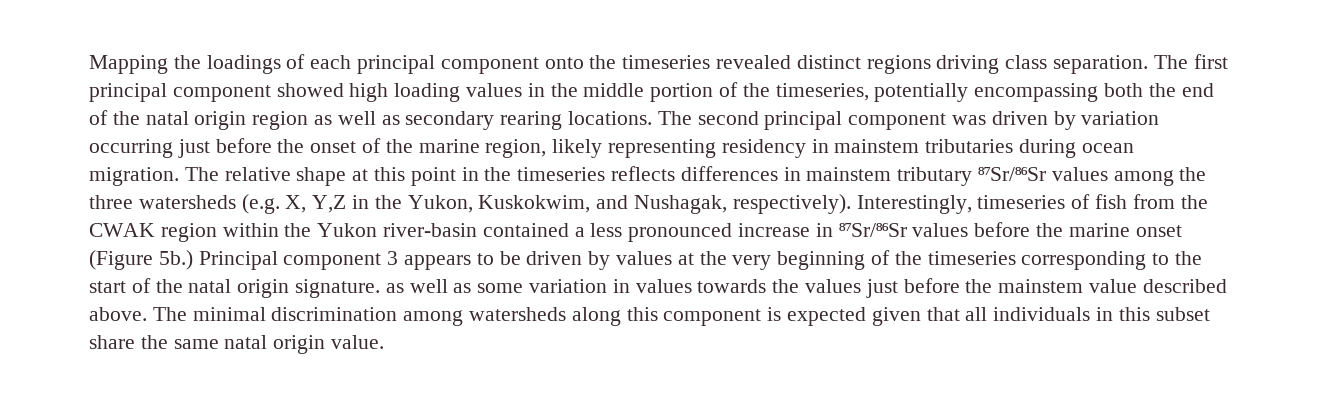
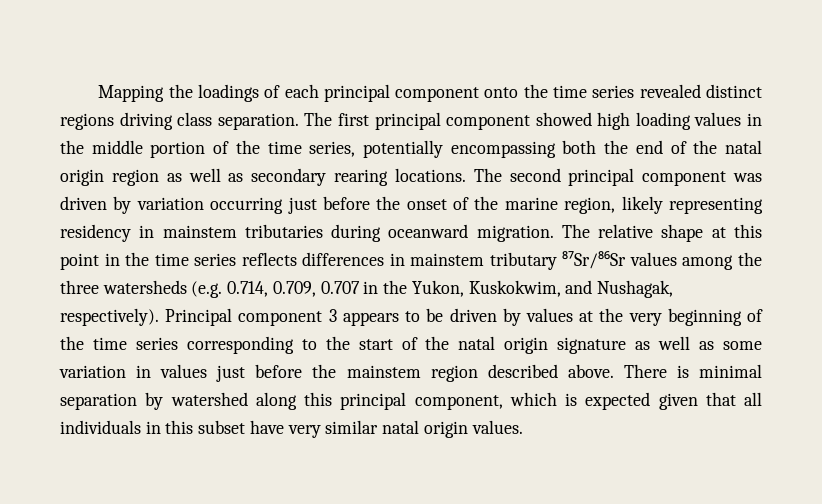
- Mapping the loadings of each principal component onto the timeseries revealed distinct regions driving class separation.
+ Mapping the loadings of each principal component onto the time series revealed distinct regions driving class separation.
- The first principal component showed high loading values in the middle portion of the timeseries, potentially encompassing both the end of the natal origin region as well as secondary rearing locations.
+ The first principal component showed high loading values in the middle portion of the time series, potentially encompassing both the end of the natal origin region as well as secondary rearing locations.
- The second principal component was driven by variation occurring just before the onset of the marine region, likely representing residency in mainstem tributaries during ocean migration.
+ The second principal component was driven by variation occurring just before the onset of the marine region, likely representing residency in mainstem tributaries during oceanward migration.
- The relative shape at this point in the timeseries reflects differences in mainstem tributary ⁸⁷Sr/⁸⁶Sr values among the three watersheds (e.g. X, Y,Z in the Yukon, Kuskokwim, and Nushagak, respectively).
+ The relative shape at this point in the time series reflects differences in mainstem tributary ⁸⁷Sr/⁸⁶Sr values among the three watersheds (e.g. 0.714, 0.709, 0.707 in the Yukon, Kuskokwim, and Nushagak, respectively).
- Interestingly, timeseries of fish from the CWAK region within the Yukon river-basin contained a less pronounced increase in ⁸⁷Sr/⁸⁶Sr values before the marine onset (Figure 5b.)
- Principal component 3 appears to be driven by values at the very beginning of the timeseries corresponding to the start of the natal origin signature. as well as some variation in values towards the values just before the mainstem value described above.
+ Principal component 3 appears to be driven by values at the very beginning of the time series corresponding to the start of the natal origin signature as well as some variation in values just before the mainstem region described above.
- The minimal discrimination among watersheds along this component is expected given that all individuals in this subset share the same natal origin value.
+ There is minimal separation by watershed along this principal component, which is expected given that all individuals in this subset have very similar natal origin values.

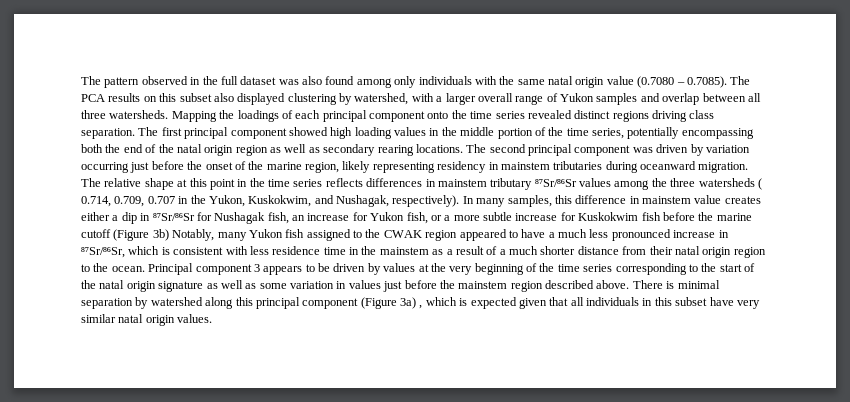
+ The pattern observed in the full dataset was also found among only individuals with the same natal origin value (0.7080 – 0.7085). The PCA results on this subset also displayed clustering by watershed, with a larger overall range of Yukon samples and overlap between all three watersheds.
- The relative shape at this point in the time series reflects differences in mainstem tributary ⁸⁷Sr/⁸⁶Sr values among the three watersheds (e.g. 0.714, 0.709, 0.707 in the Yukon, Kuskokwim, and Nushagak, respectively).
+ The relative shape at this point in the time series reflects differences in mainstem tributary ⁸⁷Sr/⁸⁶Sr values among the three watersheds ( 0.714, 0.709, 0.707 in the Yukon, Kuskokwim, and Nushagak, respectively).
+ In many samples, this difference in mainstem value creates either a dip in ⁸⁷Sr/⁸⁶Sr for Nushagak fish, an increase for Yukon fish, or a more subtle increase for Kuskokwim fish before the marine cutoff (Figure 3b) Notably, many Yukon fish assigned to the CWAK region appeared to have a much less pronounced increase in ⁸⁷Sr/⁸⁶Sr, which is consistent with less residence time in the mainstem as a result of a much shorter distance from their natal origin region to the ocean.
- There is minimal separation by watershed along this principal component, which is expected given that all individuals in this subset have very similar natal origin values.
+ There is minimal separation by watershed along this principal component (Figure 3a) , which is expected given that all individuals in this subset have very similar natal origin values.

